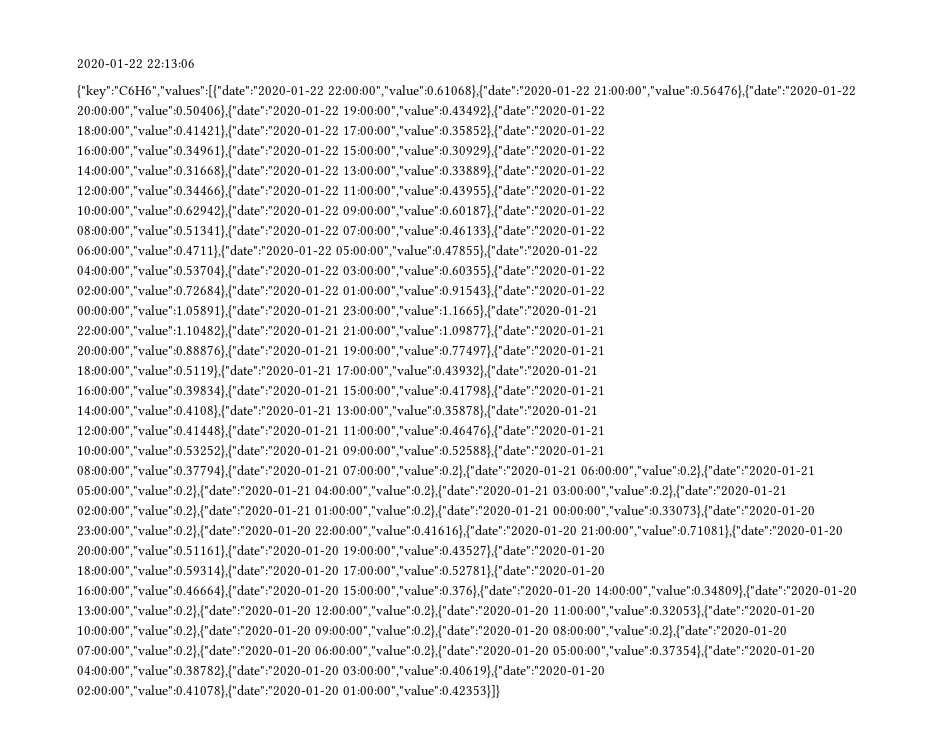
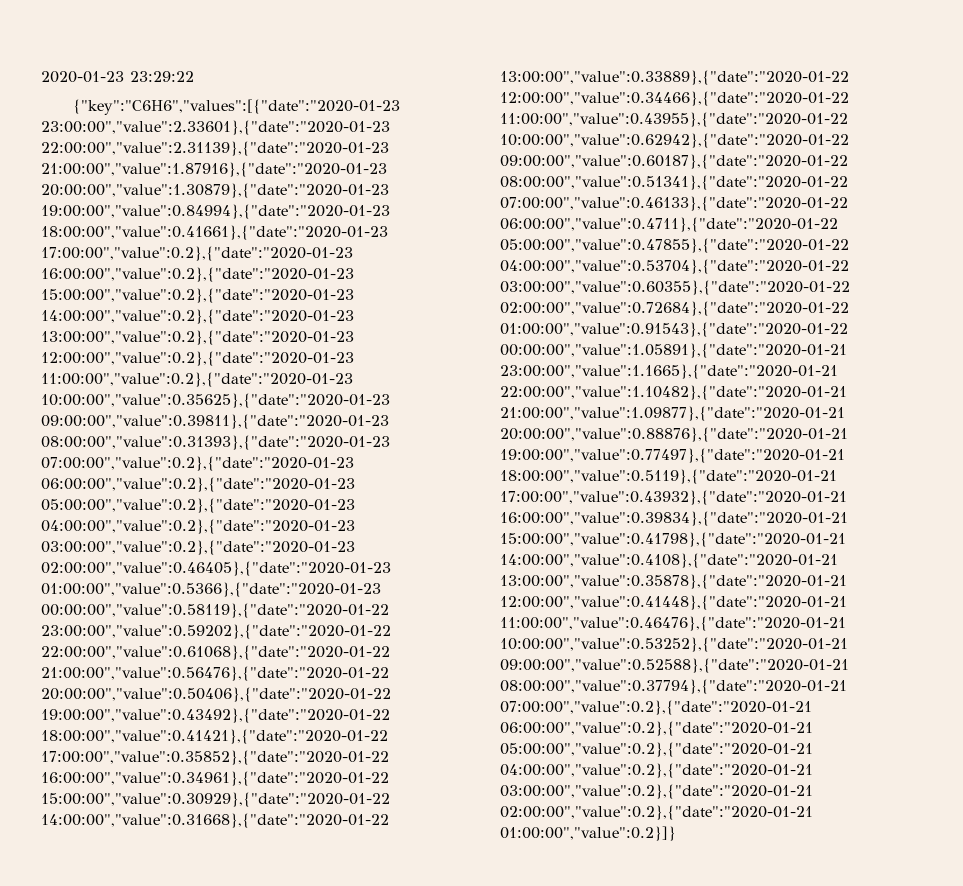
- 2020-01-22 22:13:06
- {"key":"C6H6","values":[{"date":"2020-01-22 22:00:00","value":0.61068},{"date":"2020-01-22 21:00:00","value":0.56476},{"date":"2020-01-22 20:00:00","value":0.50406},{"date":"2020-01-22 19:00:00","value":0.43492},{"date":"2020-01-22 18:00:00","value":0.41421},{"date":"2020-01-22 17:00:00","value":0.35852},{"date":"2020-01-22 16:00:00","value":0.34961},{"date":"2020-01-22 15:00:00","value":0.30929},{"date":"2020-01-22 14:00:00","value":0.31668},{"date":"2020-01-22 13:00:00","value":0.33889},{"date":"2020-01-22 12:00:00","value":0.34466},{"date":"2020-01-22 11:00:00","value":0.43955},{"date":"2020-01-22 10:00:00","value":0.62942},{"date":"2020-01-22 09:00:00","value":0.60187},{"date":"2020-01-22 08:00:00","value":0.51341},{"date":"2020-01-22 07:00:00","value":0.46133},{"date":"2020-01-22 06:00:00","value":0.4711},{"date":"2020-01-22 05:00:00","value":0.47855},{"date":"2020-01-22 04:00:00","value":0.53704},{"date":"2020-01-22 03:00:00","value":0.60355},{"date":"2020-01-22 02:00:00","value":0.72684},{"date":"2020-01-22 01:00:00","value":0.91543},{"date":"2020-01-22 00:00:00","value":1.05891},{"date":"2020-01-21 23:00:00","value":1.1665},{"date":"2020-01-21 22:00:00","value":1.10482},{"date":"2020-01-21 21:00:00","value":1.09877},{"date":"2020-01-21 20:00:00","value":0.88876},{"date":"2020-01-21 19:00:00","value":0.77497},{"date":"2020-01-21 18:00:00","value":0.5119},{"date":"2020-01-21 17:00:00","value":0.43932},{"date":"2020-01-21 16:00:00","value":0.39834},{"date":"2020-01-21 15:00:00","value":0.41798},{"date":"2020-01-21 14:00:00","value":0.4108},{"date":"2020-01-21 13:00:00","value":0.35878},{"date":"2020-01-21 12:00:00","value":0.41448},{"date":"2020-01-21 11:00:00","value":0.46476},{"date":"2020-01-21 10:00:00","value":0.53252},{"date":"2020-01-21 09:00:00","value":0.52588},{"date":"2020-01-21 08:00:00","value":0.37794},{"date":"2020-01-21 07:00:00","value":0.2},{"date":"2020-01-21 06:00:00","value":0.2},{"date":"2020-01-21 05:00:00","value":0.2},{"date":"2020-01-21 04:00:00","value":0.2},{"date":"2020-01-21 03:00:00","value":0.2},{"date":"2020-01-21 02:00:00","value":0.2},{"date":"2020-01-21 01:00:00","value":0.2},{"date":"2020-01-21 00:00:00","value":0.33073},{"date":"2020-01-20 23:00:00","value":0.2},{"date":"2020-01-20 22:00:00","value":0.41616},{"date":"2020-01-20 21:00:00","value":0.71081},{"date":"2020-01-20 20:00:00","value":0.51161},{"date":"2020-01-20 19:00:00","value":0.43527},{"date":"2020-01-20 18:00:00","value":0.59314},{"date":"2020-01-20 17:00:00","value":0.52781},{"date":"2020-01-20 16:00:00","value":0.46664},{"date":"2020-01-20 15:00:00","value":0.376},{"date":"2020-01-20 14:00:00","value":0.34809},{"date":"2020-01-20 13:00:00","value":0.2},{"date":"2020-01-20 12:00:00","value":0.2},{"date":"2020-01-20 11:00:00","value":0.32053},{"date":"2020-01-20 10:00:00","value":0.2},{"date":"2020-01-20 09:00:00","value":0.2},{"date":"2020-01-20 08:00:00","value":0.2},{"date":"2020-01-20 07:00:00","value":0.2},{"date":"2020-01-20 06:00:00","value":0.2},{"date":"2020-01-20 05:00:00","value":0.37354},{"date":"2020-01-20 04:00:00","value":0.38782},{"date":"2020-01-20 03:00:00","value":0.40619},{"date":"2020-01-20 02:00:00","value":0.41078},{"date":"2020-01-20 01:00:00","value":0.42353}]}
+ 2020-01-23 23:29:22
+ {"key":"C6H6","values":[{"date":"2020-01-23 23:00:00","value":2.33601},{"date":"2020-01-23 22:00:00","value":2.31139},{"date":"2020-01-23 21:00:00","value":1.87916},{"date":"2020-01-23 20:00:00","value":1.30879},{"date":"2020-01-23 19:00:00","value":0.84994},{"date":"2020-01-23 18:00:00","value":0.41661},{"date":"2020-01-23 17:00:00","value":0.2},{"date":"2020-01-23 16:00:00","value":0.2},{"date":"2020-01-23 15:00:00","value":0.2},{"date":"2020-01-23 14:00:00","value":0.2},{"date":"2020-01-23 13:00:00","value":0.2},{"date":"2020-01-23 12:00:00","value":0.2},{"date":"2020-01-23 11:00:00","value":0.2},{"date":"2020-01-23 10:00:00","value":0.35625},{"date":"2020-01-23 09:00:00","value":0.39811},{"date":"2020-01-23 08:00:00","value":0.31393},{"date":"2020-01-23 07:00:00","value":0.2},{"date":"2020-01-23 06:00:00","value":0.2},{"date":"2020-01-23 05:00:00","value":0.2},{"date":"2020-01-23 04:00:00","value":0.2},{"date":"2020-01-23 03:00:00","value":0.2},{"date":"2020-01-23 02:00:00","value":0.46405},{"date":"2020-01-23 01:00:00","value":0.5366},{"date":"2020-01-23 00:00:00","value":0.58119},{"date":"2020-01-22 23:00:00","value":0.59202},{"date":"2020-01-22 22:00:00","value":0.61068},{"date":"2020-01-22 21:00:00","value":0.56476},{"date":"2020-01-22 20:00:00","value":0.50406},{"date":"2020-01-22 19:00:00","value":0.43492},{"date":"2020-01-22 18:00:00","value":0.41421},{"date":"2020-01-22 17:00:00","value":0.35852},{"date":"2020-01-22 16:00:00","value":0.34961},{"date":"2020-01-22 15:00:00","value":0.30929},{"date":"2020-01-22 14:00:00","value":0.31668},{"date":"2020-01-22 13:00:00","value":0.33889},{"date":"2020-01-22 12:00:00","value":0.34466},{"date":"2020-01-22 11:00:00","value":0.43955},{"date":"2020-01-22 10:00:00","value":0.62942},{"date":"2020-01-22 09:00:00","value":0.60187},{"date":"2020-01-22 08:00:00","value":0.51341},{"date":"2020-01-22 07:00:00","value":0.46133},{"date":"2020-01-22 06:00:00","value":0.4711},{"date":"2020-01-22 05:00:00","value":0.47855},{"date":"2020-01-22 04:00:00","value":0.53704},{"date":"2020-01-22 03:00:00","value":0.60355},{"date":"2020-01-22 02:00:00","value":0.72684},{"date":"2020-01-22 01:00:00","value":0.91543},{"date":"2020-01-22 00:00:00","value":1.05891},{"date":"2020-01-21 23:00:00","value":1.1665},{"date":"2020-01-21 22:00:00","value":1.10482},{"date":"2020-01-21 21:00:00","value":1.09877},{"date":"2020-01-21 20:00:00","value":0.88876},{"date":"2020-01-21 19:00:00","value":0.77497},{"date":"2020-01-21 18:00:00","value":0.5119},{"date":"2020-01-21 17:00:00","value":0.43932},{"date":"2020-01-21 16:00:00","value":0.39834},{"date":"2020-01-21 15:00:00","value":0.41798},{"date":"2020-01-21 14:00:00","value":0.4108},{"date":"2020-01-21 13:00:00","value":0.35878},{"date":"2020-01-21 12:00:00","value":0.41448},{"date":"2020-01-21 11:00:00","value":0.46476},{"date":"2020-01-21 10:00:00","value":0.53252},{"date":"2020-01-21 09:00:00","value":0.52588},{"date":"2020-01-21 08:00:00","value":0.37794},{"date":"2020-01-21 07:00:00","value":0.2},{"date":"2020-01-21 06:00:00","value":0.2},{"date":"2020-01-21 05:00:00","value":0.2},{"date":"2020-01-21 04:00:00","value":0.2},{"date":"2020-01-21 03:00:00","value":0.2},{"date":"2020-01-21 02:00:00","value":0.2},{"date":"2020-01-21 01:00:00","value":0.2}]}

